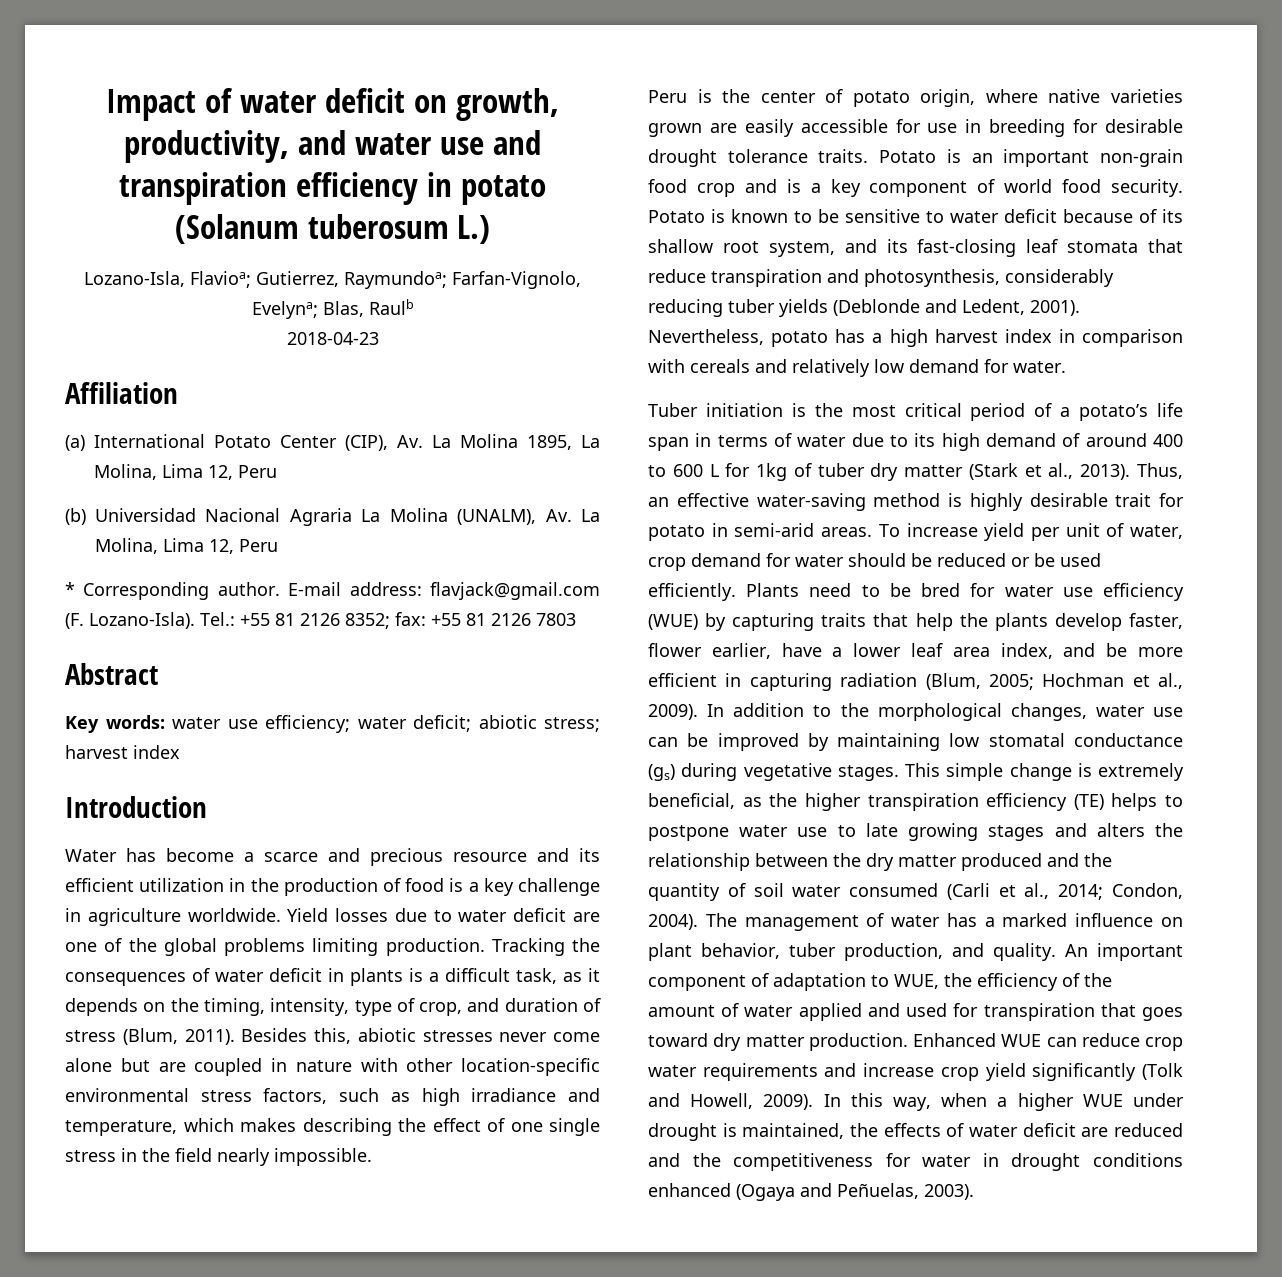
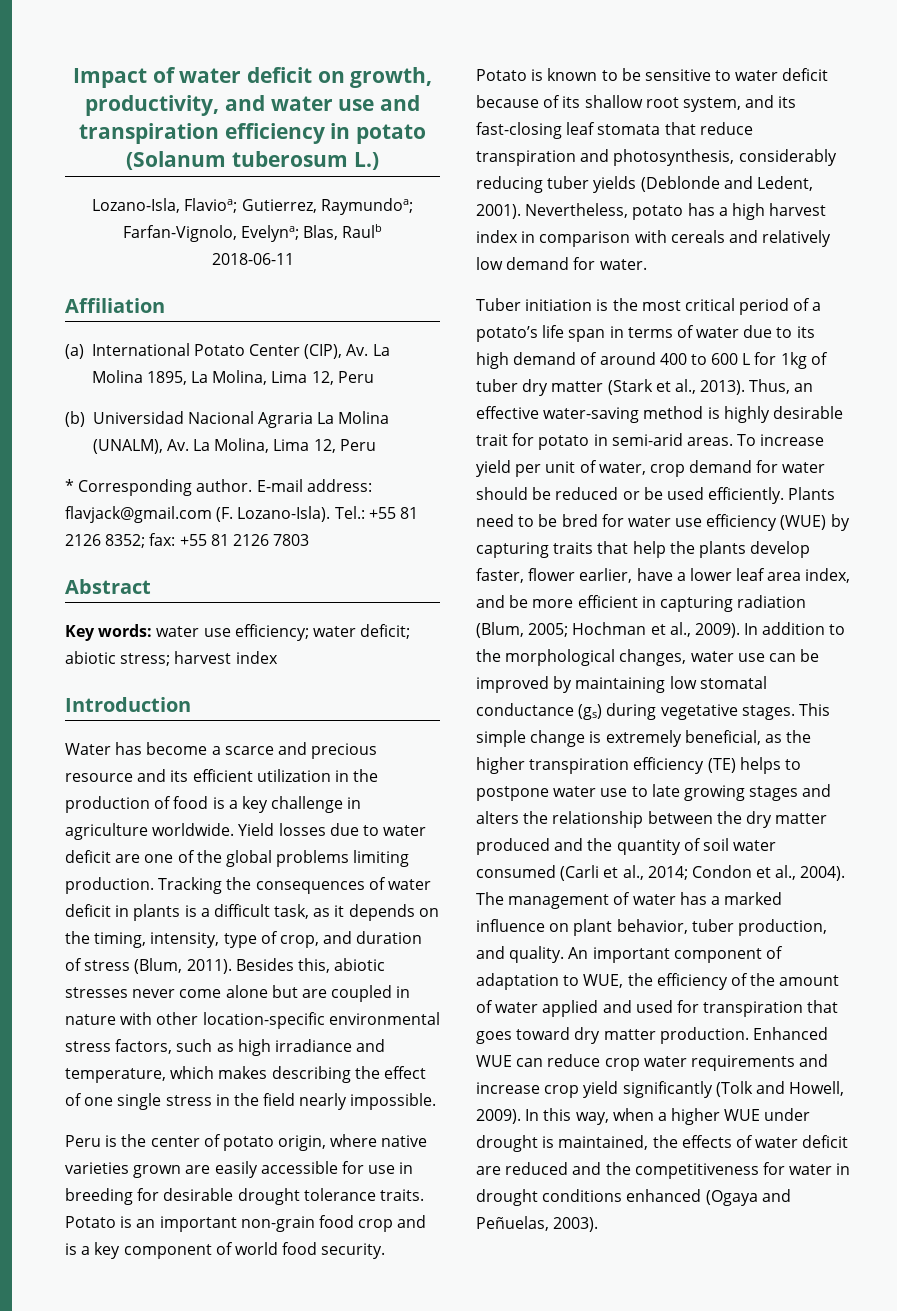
- 2018-04-23
+ 2018-06-11
- This simple change is extremely beneficial, as the higher transpiration efficiency (TE) helps to postpone water use to late growing stages and alters the relationship between the dry matter produced and the quantity of soil water consumed (Carli et al., 2014; Condon, 2004).
+ This simple change is extremely beneficial, as the higher transpiration efficiency (TE) helps to postpone water use to late growing stages and alters the relationship between the dry matter produced and the quantity of soil water consumed (Carli et al., 2014; Condon et al., 2004).

